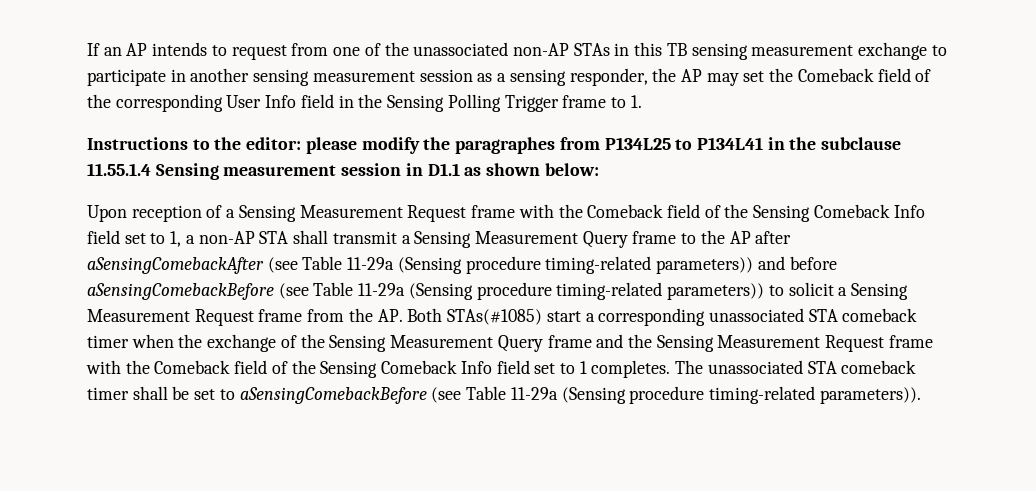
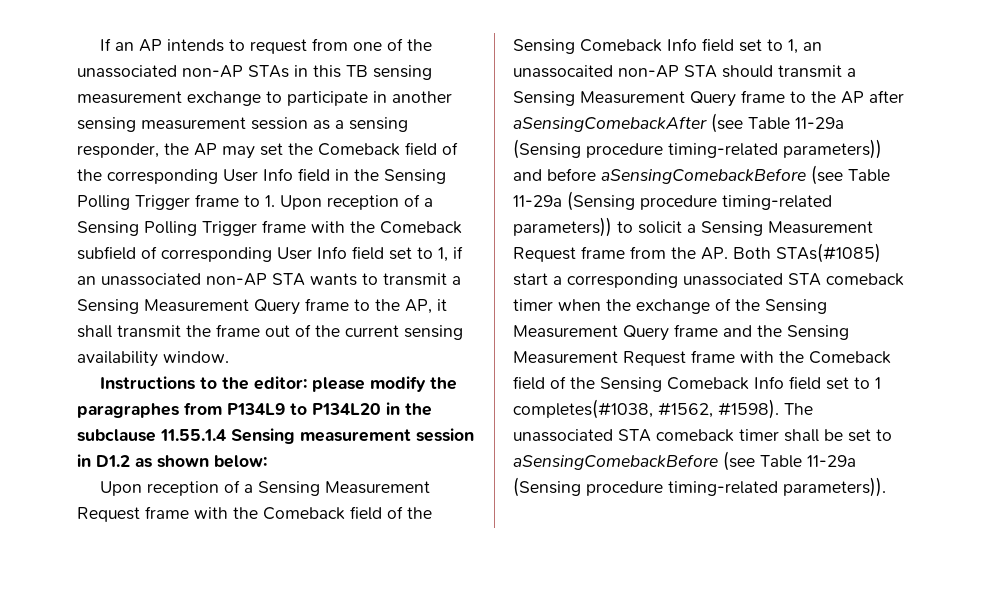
- If an AP intends to request from one of the unassociated non-AP STAs in this TB sensing measurement exchange to participate in another sensing measurement session as a sensing responder, the AP may set the Comeback field of the corresponding User Info field in the Sensing Polling Trigger frame to 1.
+ If an AP intends to request from one of the unassociated non-AP STAs in this TB sensing measurement exchange to participate in another sensing measurement session as a sensing responder, the AP may set the Comeback field of the corresponding User Info field in the Sensing Polling Trigger frame to 1. Upon reception of a Sensing Polling Trigger frame with the Comeback subfield of corresponding User Info field set to 1, if an unassociated non-AP STA wants to transmit a Sensing Measurement Query frame to the AP, it shall transmit the frame out of the current sensing availability window.
- Instructions to the editor: please modify the paragraphes from P134L25 to P134L41 in the subclause 11.55.1.4 Sensing measurement session in D1.1 as shown below:
+ Instructions to the editor: please modify the paragraphes from P134L9 to P134L20 in the subclause 11.55.1.4 Sensing measurement session in D1.2 as shown below:
- Upon reception of a Sensing Measurement Request frame with the Comeback field of the Sensing Comeback Info field set to 1, a non-AP STA shall transmit a Sensing Measurement Query frame to the AP after aSensingComebackAfter (see Table 11-29a (Sensing procedure timing-related parameters)) and before aSensingComebackBefore (see Table 11-29a (Sensing procedure timing-related parameters)) to solicit a Sensing Measurement Request frame from the AP. Both STAs(#1085) start a corresponding unassociated STA comeback timer when the exchange of the Sensing Measurement Query frame and the Sensing Measurement Request frame with the Comeback field of the Sensing Comeback Info field set to 1 completes.
+ Upon reception of a Sensing Measurement Request frame with the Comeback field of the Sensing Comeback Info field set to 1, an unassocaited non-AP STA should transmit a Sensing Measurement Query frame to the AP after aSensingComebackAfter (see Table 11-29a (Sensing procedure timing-related parameters)) and before aSensingComebackBefore (see Table 11-29a (Sensing procedure timing-related parameters)) to solicit a Sensing Measurement Request frame from the AP. Both STAs(#1085) start a corresponding unassociated STA comeback timer when the exchange of the Sensing Measurement Query frame and the Sensing Measurement Request frame with the Comeback field of the Sensing Comeback Info field set to 1 completes(#1038, #1562, #1598).

